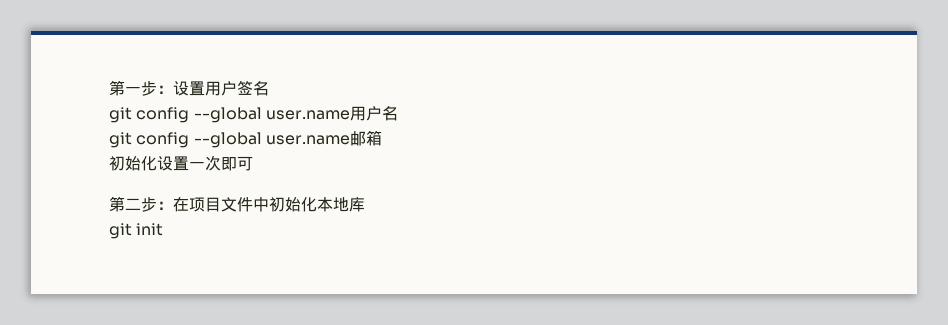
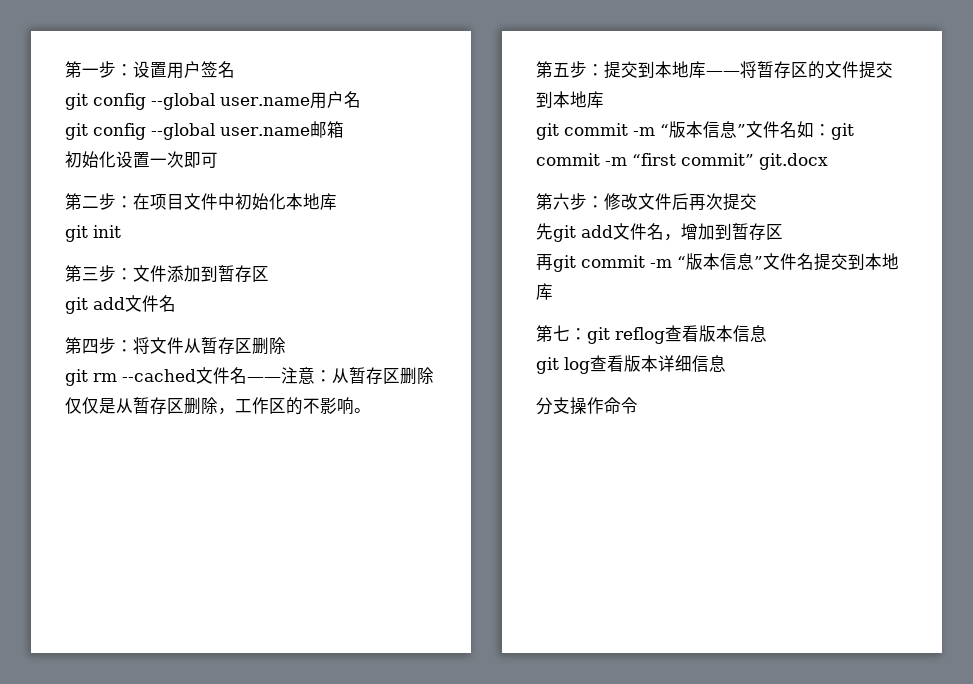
+ 第三步：文件添加到暂存区
+ git add文件名
+ 第四步：将文件从暂存区删除
+ git rm --cached文件名——注意：从暂存区删除仅仅是从暂存区删除，工作区的不影响。
+ 第五步：提交到本地库——将暂存区的文件提交到本地库
+ git commit -m “版本信息”文件名如：git commit -m “first commit” git.docx
+ 第六步：修改文件后再次提交
+ 先git add文件名，增加到暂存区
+ 再git commit -m “版本信息”文件名提交到本地库
+ 第七：git reflog查看版本信息
+ git log查看版本详细信息
+ 分支操作命令

